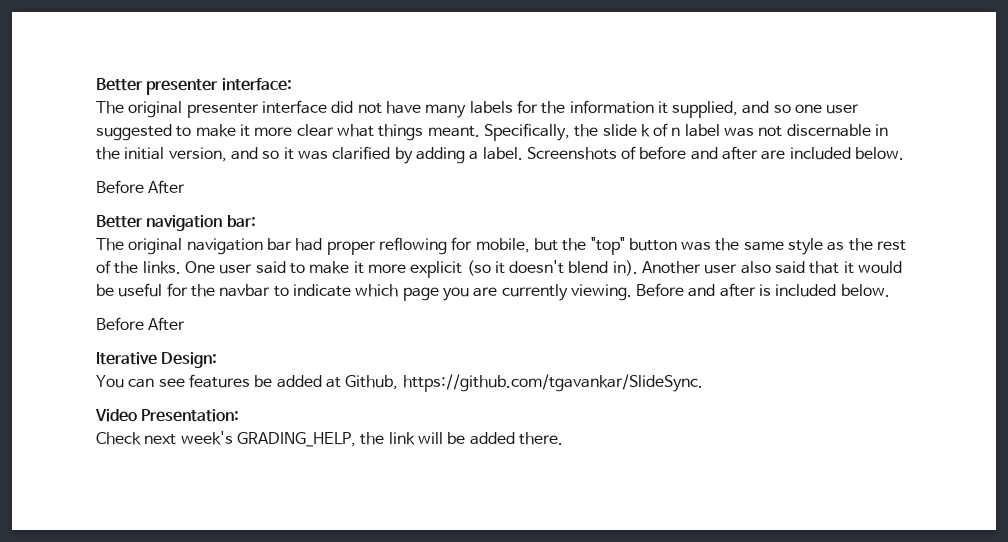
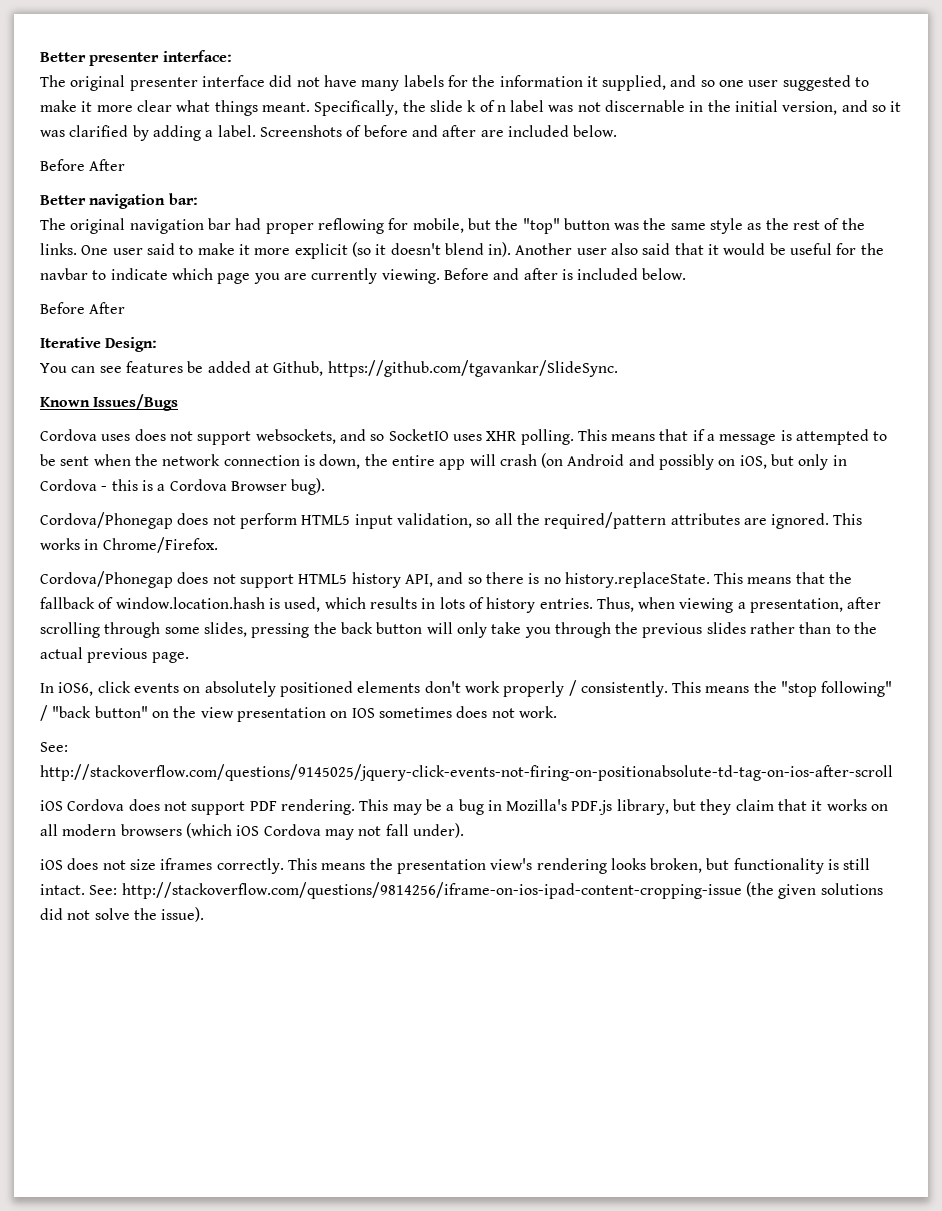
- Video Presentation:
- Check next week's GRADING_HELP, the link will be added there.
+ Known Issues/Bugs
+ Cordova uses does not support websockets, and so SocketIO uses XHR polling. This means that if a message is attempted to be sent when the network connection is down, the entire app will crash (on Android and possibly on iOS, but only in Cordova - this is a Cordova Browser bug).
+ Cordova/Phonegap does not perform HTML5 input validation, so all the required/pattern attributes are ignored. This works in Chrome/Firefox.
+ Cordova/Phonegap does not support HTML5 history API, and so there is no history.replaceState. This means that the fallback of window.location.hash is used, which results in lots of history entries. Thus, when viewing a presentation, after scrolling through some slides, pressing the back button will only take you through the previous slides rather than to the actual previous page.
+ In iOS6, click events on absolutely positioned elements don't work properly / consistently. This means the "stop following" / "back button" on the view presentation on IOS sometimes does not work.
+ See: http://stackoverflow.com/questions/9145025/jquery-click-events-not-firing-on-positionabsolute-td-tag-on-ios-after-scroll
+ iOS Cordova does not support PDF rendering. This may be a bug in Mozilla's PDF.js library, but they claim that it works on all modern browsers (which iOS Cordova may not fall under).
+ iOS does not size iframes correctly. This means the presentation view's rendering looks broken, but functionality is still intact. See: http://stackoverflow.com/questions/9814256/iframe-on-ios-ipad-content-cropping-issue (the given solutions did not solve the issue).

